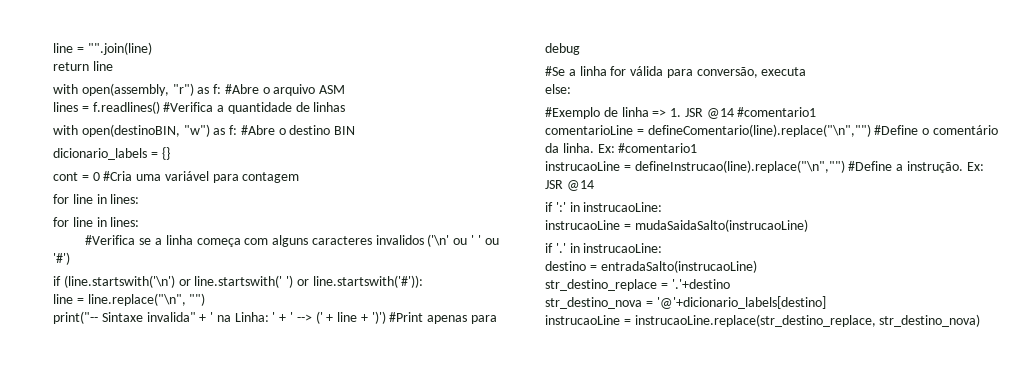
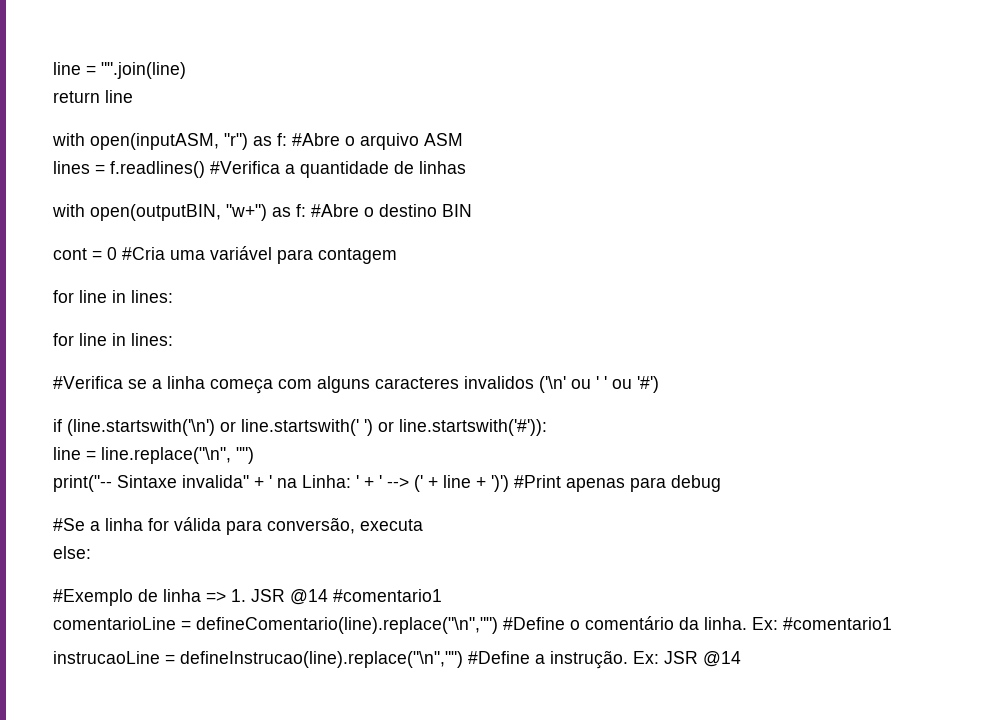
- with open(assembly, "r") as f: #Abre o arquivo ASM
+ with open(inputASM, "r") as f: #Abre o arquivo ASM
- with open(destinoBIN, "w") as f: #Abre o destino BIN
+ with open(outputBIN, "w+") as f: #Abre o destino BIN
- dicionario_labels = {}
- if ':' in instrucaoLine:
- instrucaoLine = mudaSaidaSalto(instrucaoLine)
- if '.' in instrucaoLine:
- destino = entradaSalto(instrucaoLine)
- str_destino_replace = '.'+destino
- str_destino_nova = '@'+dicionario_labels[destino]
- instrucaoLine = instrucaoLine.replace(str_destino_replace, str_destino_nova)

